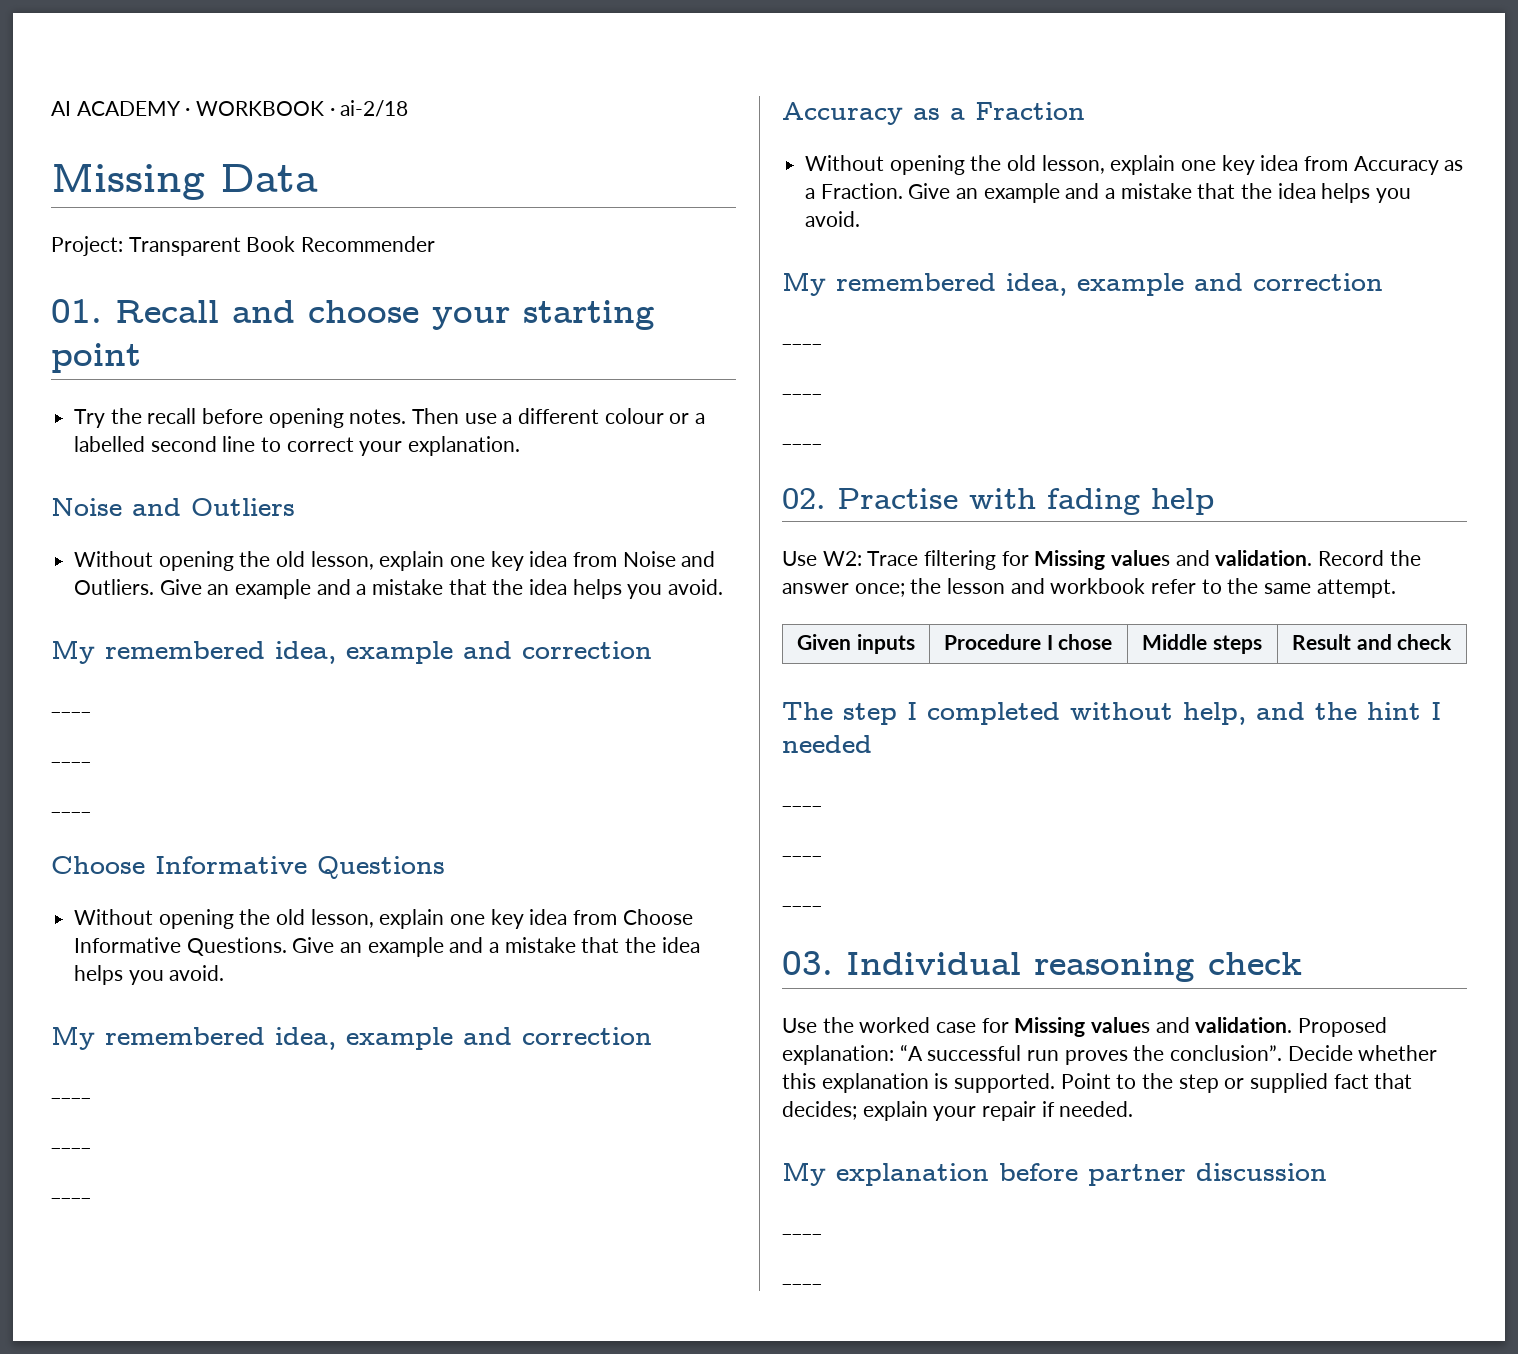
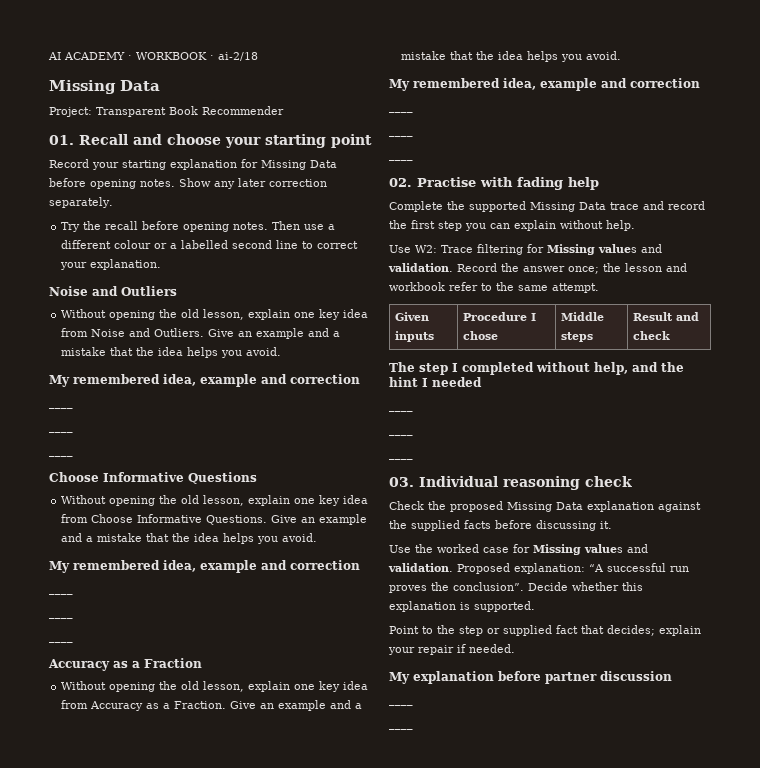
+ Record your starting explanation for Missing Data before opening notes. Show any later correction separately.
+ Complete the supported Missing Data trace and record the first step you can explain without help.
+ Check the proposed Missing Data explanation against the supplied facts before discussing it.
- Decide whether this explanation is supported. Point to the step or supplied fact that decides; explain your repair if needed.
+ Decide whether this explanation is supported.
+ Point to the step or supplied fact that decides; explain your repair if needed.

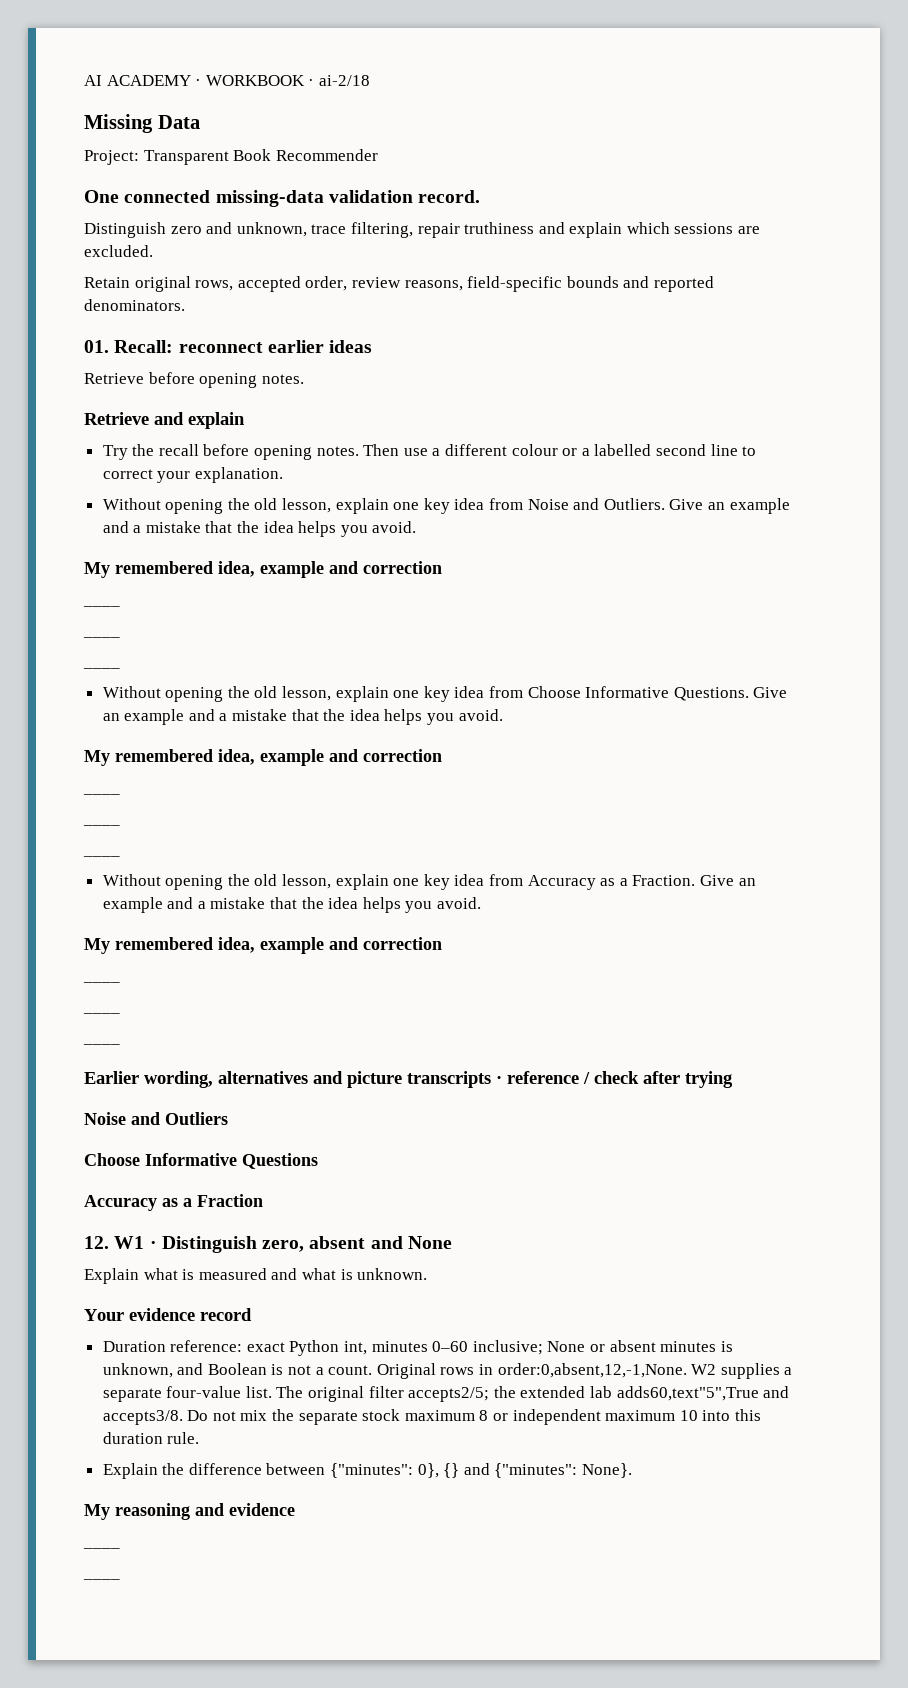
- 01. Recall and choose your starting point
- Record your starting explanation for Missing Data before opening notes. Show any later correction separately.
+ One connected missing-data validation record.
+ Distinguish zero and unknown, trace filtering, repair truthiness and explain which sessions are excluded.
+ Retain original rows, accepted order, review reasons, field-specific bounds and reported denominators.
+ 01. Recall: reconnect earlier ideas
+ Retrieve before opening notes.
+ Retrieve and explain
- Noise and Outliers
- Choose Informative Questions
- Accuracy as a Fraction
- 02. Practise with fading help
- Complete the supported Missing Data trace and record the first step you can explain without help.
- Use W2: Trace filtering for Missing values and validation. Record the answer once; the lesson and workbook refer to the same attempt.
- Given inputs | Procedure I chose | Middle steps | Result and check
- The step I completed without help, and the hint I needed
- ____
- ____
- ____
- 03. Individual reasoning check
- Check the proposed Missing Data explanation against the supplied facts before discussing it.
- Use the worked case for Missing values and validation. Proposed explanation: “A successful run proves the conclusion”. Decide whether this explanation is supported.
- Point to the step or supplied fact that decides; explain your repair if needed.
- My explanation before partner discussion
+ Earlier wording, alternatives and picture transcripts · reference / check after trying
+ Noise and Outliers
+ Choose Informative Questions
+ Accuracy as a Fraction
+ 12. W1 · Distinguish zero, absent and None
+ Explain what is measured and what is unknown.
+ Your evidence record
+ Duration reference: exact Python int, minutes 0–60 inclusive; None or absent minutes is unknown, and Boolean is not a count. Original rows in order:0,absent,12,-1,None. W2 supplies a separate four-value list. The original filter accepts2/5; the extended lab adds60,text"5",True and accepts3/8. Do not mix the separate stock maximum 8 or independent maximum 10 into this duration rule.
+ Explain the difference between {"minutes": 0}, {} and {"minutes": None}.
+ My reasoning and evidence

